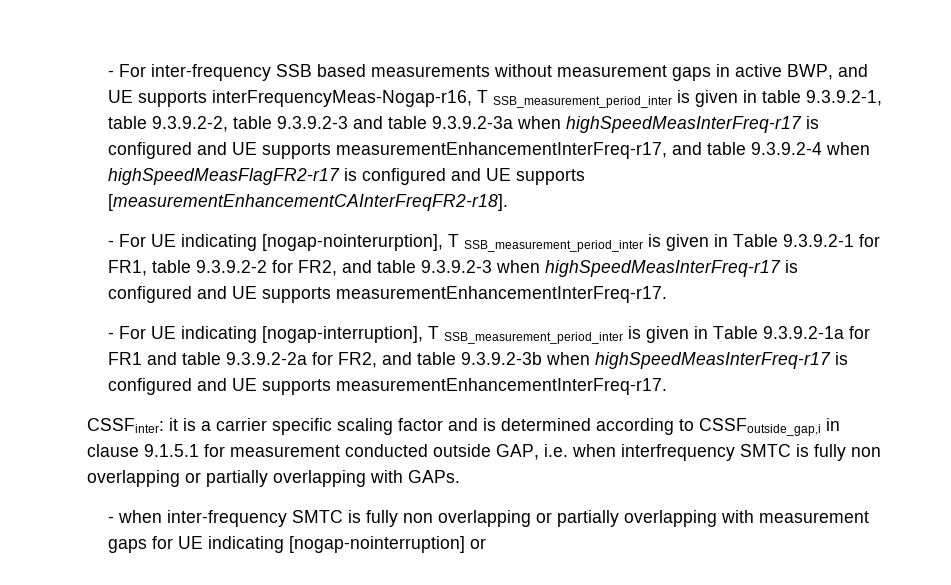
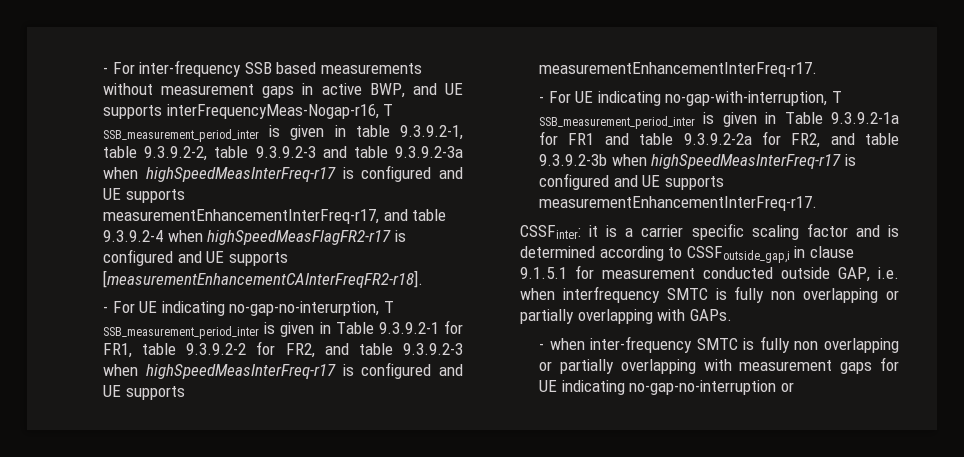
- - For UE indicating [nogap-nointerurption], T SSB_measurement_period_inter is given in Table 9.3.9.2-1 for FR1, table 9.3.9.2-2 for FR2, and table 9.3.9.2-3 when highSpeedMeasInterFreq-r17 is configured and UE supports measurementEnhancementInterFreq-r17.
+ - For UE indicating no-gap-no-interurption, T SSB_measurement_period_inter is given in Table 9.3.9.2-1 for FR1, table 9.3.9.2-2 for FR2, and table 9.3.9.2-3 when highSpeedMeasInterFreq-r17 is configured and UE supports measurementEnhancementInterFreq-r17.
- - For UE indicating [nogap-interruption], T SSB_measurement_period_inter is given in Table 9.3.9.2-1a for FR1 and table 9.3.9.2-2a for FR2, and table 9.3.9.2-3b when highSpeedMeasInterFreq-r17 is configured and UE supports measurementEnhancementInterFreq-r17.
+ - For UE indicating no-gap-with-interruption, T SSB_measurement_period_inter is given in Table 9.3.9.2-1a for FR1 and table 9.3.9.2-2a for FR2, and table 9.3.9.2-3b when highSpeedMeasInterFreq-r17 is configured and UE supports measurementEnhancementInterFreq-r17.
- - when inter-frequency SMTC is fully non overlapping or partially overlapping with measurement gaps for UE indicating [nogap-nointerruption] or
+ - when inter-frequency SMTC is fully non overlapping or partially overlapping with measurement gaps for UE indicating no-gap-no-interruption or

